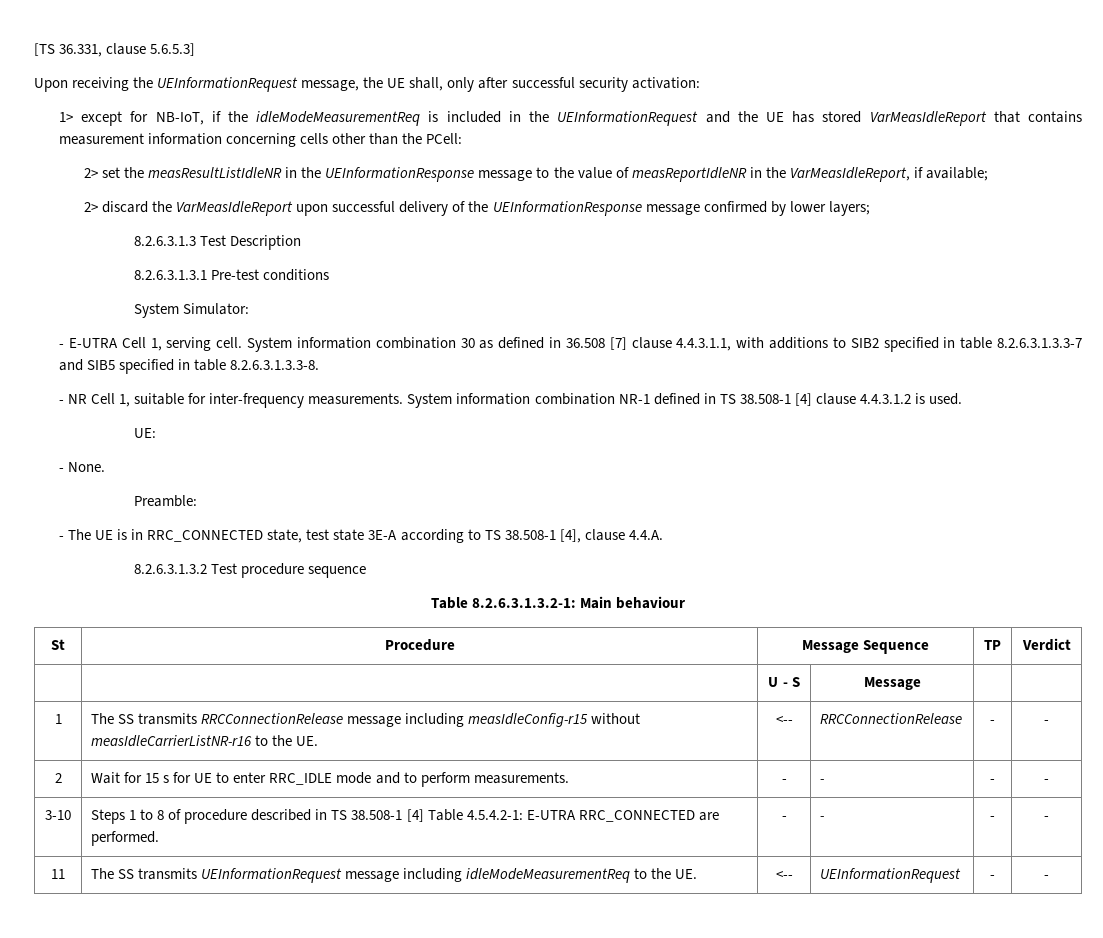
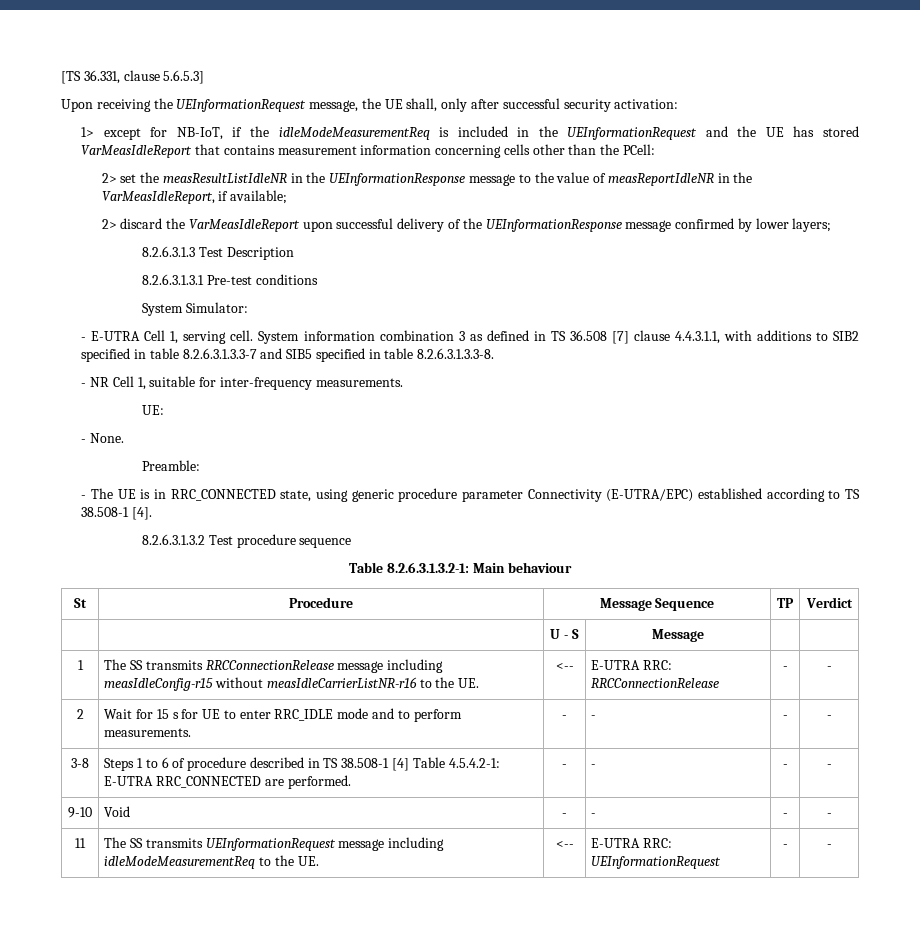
- System information combination 30 as defined in 36.508 [7] clause 4.4.3.1.1, with additions to SIB2 specified in table 8.2.6.3.1.3.3-7 and SIB5 specified in table 8.2.6.3.1.3.3-8.
+ System information combination 3 as defined in TS 36.508 [7] clause 4.4.3.1.1, with additions to SIB2 specified in table 8.2.6.3.1.3.3-7 and SIB5 specified in table 8.2.6.3.1.3.3-8.
- System information combination NR-1 defined in TS 38.508-1 [4] clause 4.4.3.1.2 is used.
- - The UE is in RRC_CONNECTED state, test state 3E-A according to TS 38.508-1 [4], clause 4.4.A.
+ - The UE is in RRC_CONNECTED state, using generic procedure parameter Connectivity (E-UTRA/EPC) established according to TS 38.508-1 [4].
- 1 | The SS transmits RRCConnectionRelease message including measIdleConfig-r15 without measIdleCarrierListNR-r16 to the UE. | <-- | RRCConnectionRelease | - | -
+ 1 | The SS transmits RRCConnectionRelease message including measIdleConfig-r15 without measIdleCarrierListNR-r16 to the UE. | <-- | E-UTRA RRC: RRCConnectionRelease | - | -
- 3-10 | Steps 1 to 8 of procedure described in TS 38.508-1 [4] Table 4.5.4.2-1: E-UTRA RRC_CONNECTED are performed. | - | - | - | -
+ 3-8 | Steps 1 to 6 of procedure described in TS 38.508-1 [4] Table 4.5.4.2-1: E-UTRA RRC_CONNECTED are performed. | - | - | - | -
+ 9-10 | Void | - | - | - | -
- 11 | The SS transmits UEInformationRequest message including idleModeMeasurementReq to the UE. | <-- | UEInformationRequest | - | -
+ 11 | The SS transmits UEInformationRequest message including idleModeMeasurementReq to the UE. | <-- | E-UTRA RRC: UEInformationRequest | - | -

